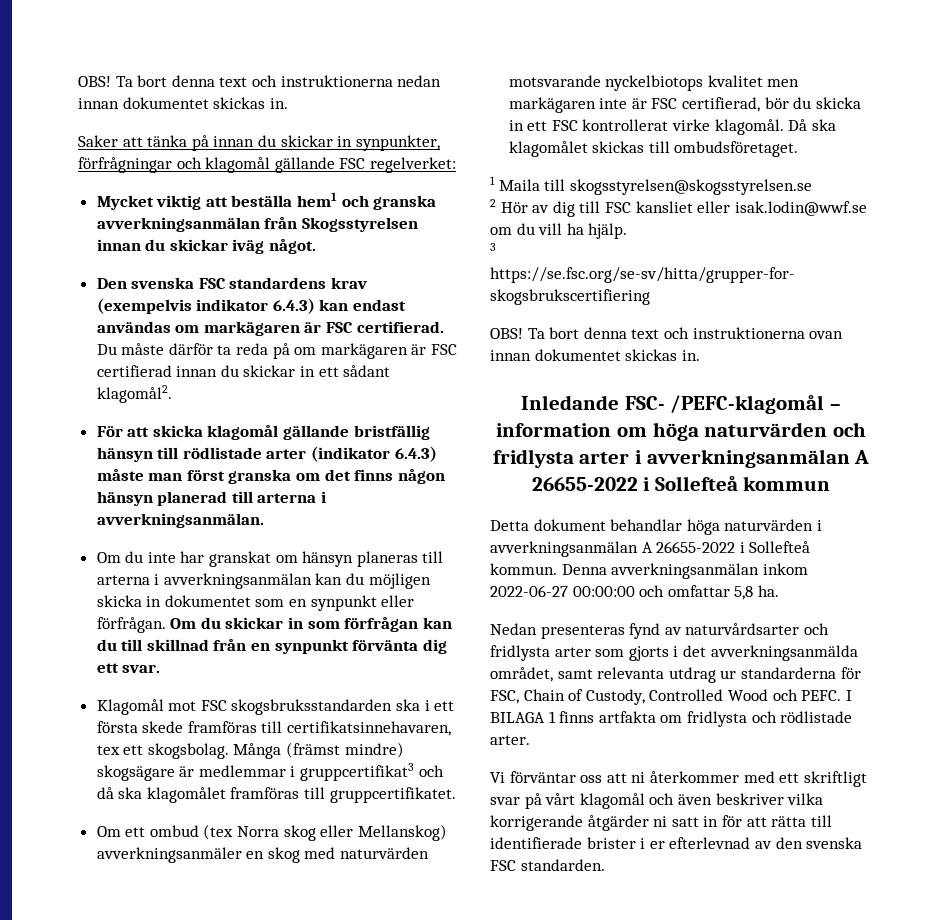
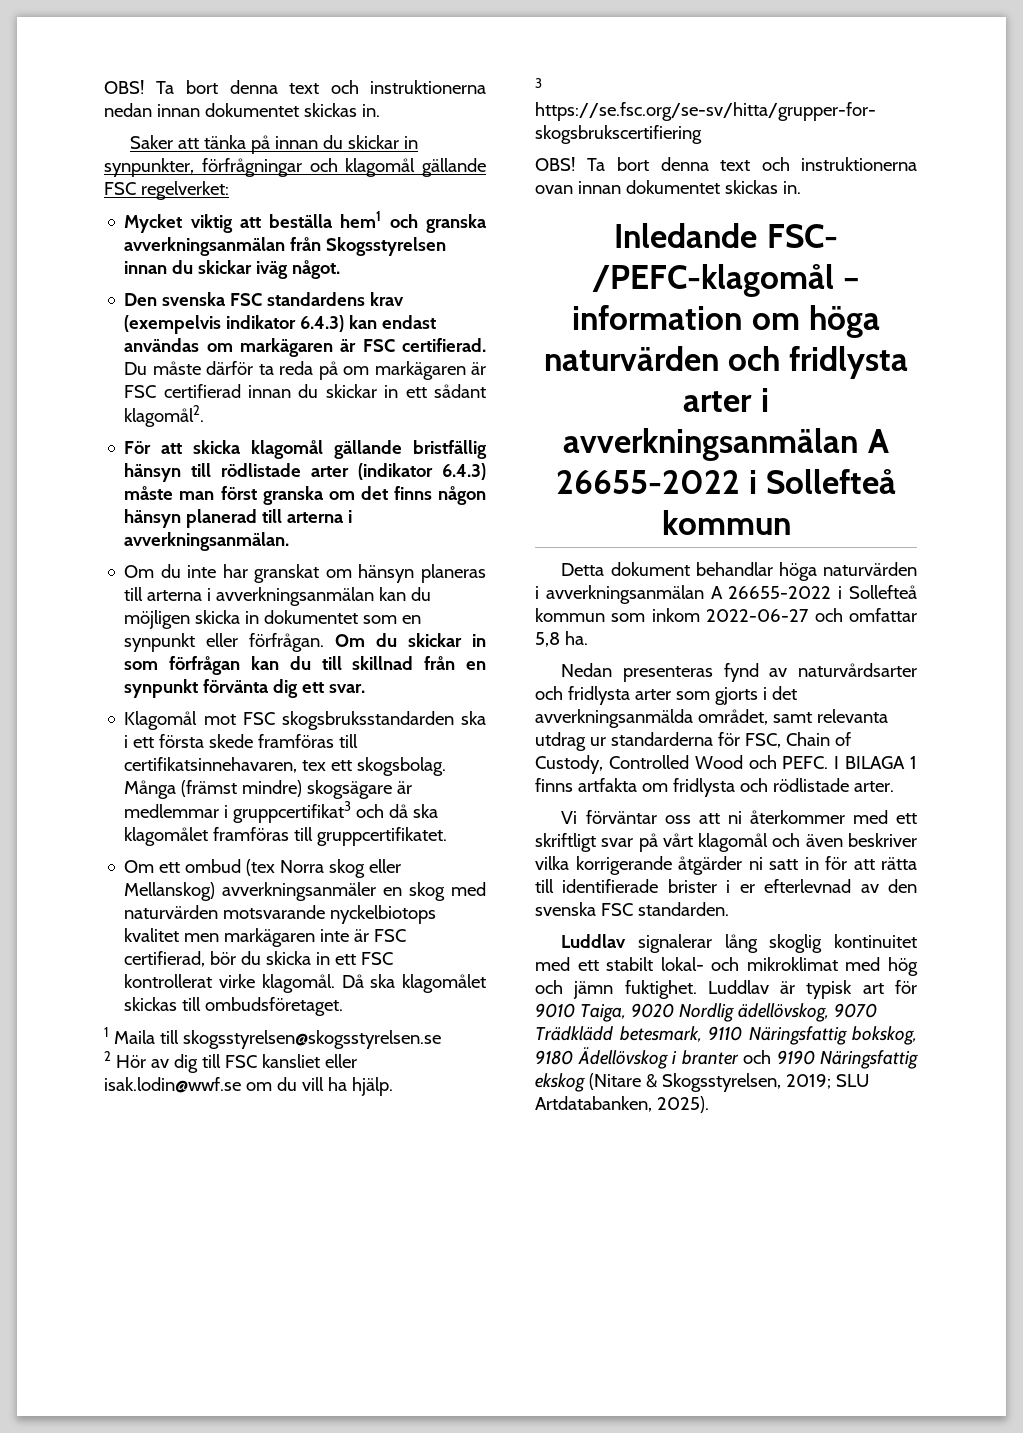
- Detta dokument behandlar höga naturvärden i avverkningsanmälan A 26655-2022 i Sollefteå kommun. Denna avverkningsanmälan inkom 2022-06-27 00:00:00 och omfattar 5,8 ha.
+ Detta dokument behandlar höga naturvärden i avverkningsanmälan A 26655-2022 i Sollefteå kommun som inkom 2022-06-27 och omfattar 5,8 ha.
+ Luddlav signalerar lång skoglig kontinuitet med ett stabilt lokal- och mikroklimat med hög och jämn fuktighet. Luddlav är typisk art för 9010 Taiga, 9020 Nordlig ädellövskog, 9070 Trädklädd betesmark, 9110 Näringsfattig bokskog, 9180 Ädellövskog i branter och 9190 Näringsfattig ekskog (Nitare & Skogsstyrelsen, 2019; SLU Artdatabanken, 2025).

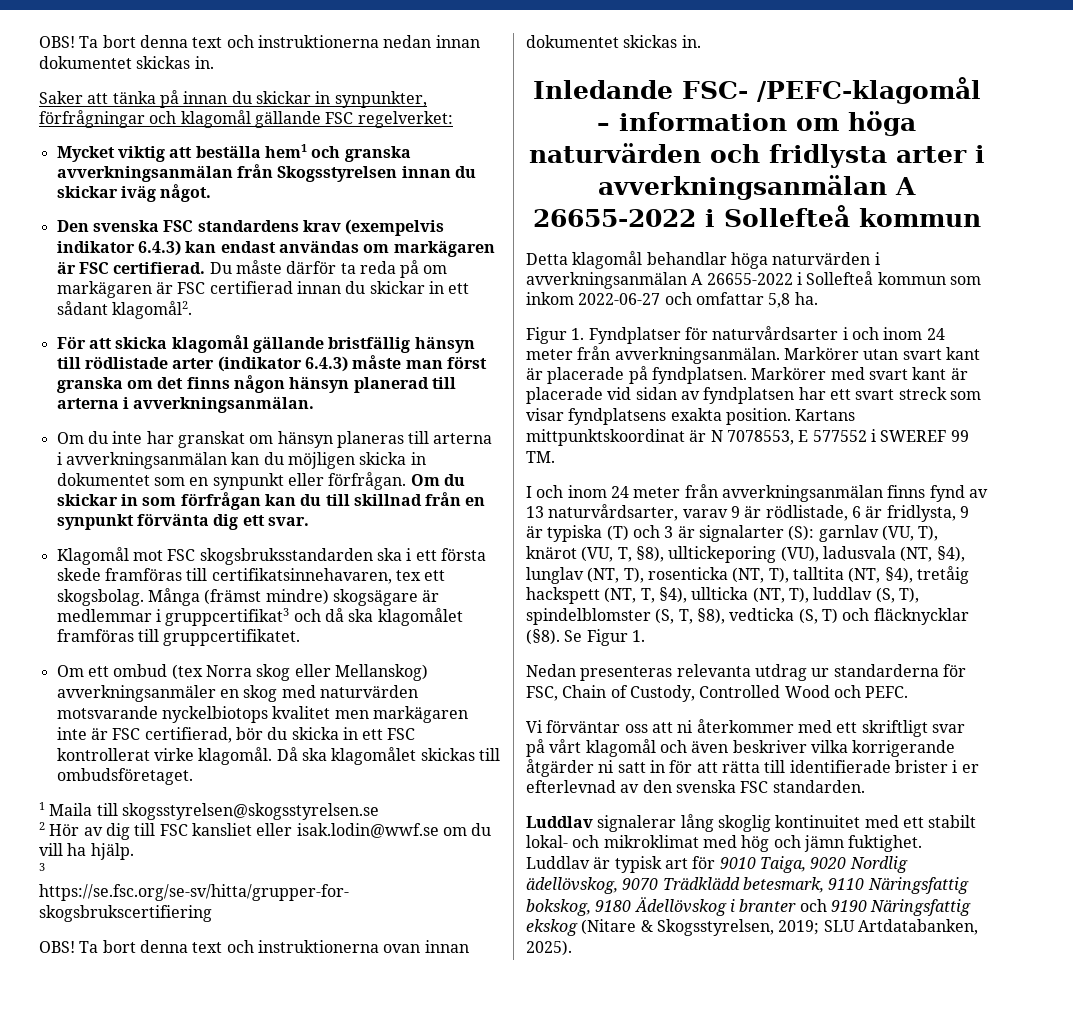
- Detta dokument behandlar höga naturvärden i avverkningsanmälan A 26655-2022 i Sollefteå kommun som inkom 2022-06-27 och omfattar 5,8 ha.
+ Detta klagomål behandlar höga naturvärden i avverkningsanmälan A 26655-2022 i Sollefteå kommun som inkom 2022-06-27 och omfattar 5,8 ha.
- Nedan presenteras fynd av naturvårdsarter och fridlysta arter som gjorts i det avverkningsanmälda området, samt relevanta utdrag ur standarderna för FSC, Chain of Custody, Controlled Wood och PEFC. I BILAGA 1 finns artfakta om fridlysta och rödlistade arter.
+ Figur 1. Fyndplatser för naturvårdsarter i och inom 24 meter från avverkningsanmälan. Markörer utan svart kant är placerade på fyndplatsen. Markörer med svart kant är placerade vid sidan av fyndplatsen har ett svart streck som visar fyndplatsens exakta position. Kartans mittpunktskoordinat är N 7078553, E 577552 i SWEREF 99 TM.
+ I och inom 24 meter från avverkningsanmälan finns fynd av 13 naturvårdsarter, varav 9 är rödlistade, 6 är fridlysta, 9 är typiska (T) och 3 är signalarter (S): garnlav (VU, T), knärot (VU, T, §8), ulltickeporing (VU), ladusvala (NT, §4), lunglav (NT, T), rosenticka (NT, T), talltita (NT, §4), tretåig hackspett (NT, T, §4), ullticka (NT, T), luddlav (S, T), spindelblomster (S, T, §8), vedticka (S, T) och fläcknycklar (§8). Se Figur 1.
+ Nedan presenteras relevanta utdrag ur standarderna för FSC, Chain of Custody, Controlled Wood och PEFC.

